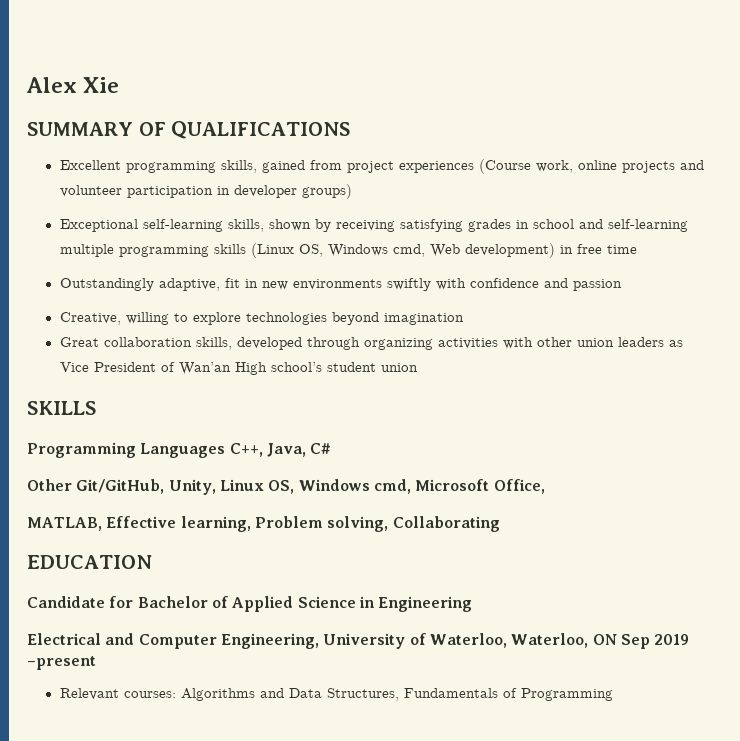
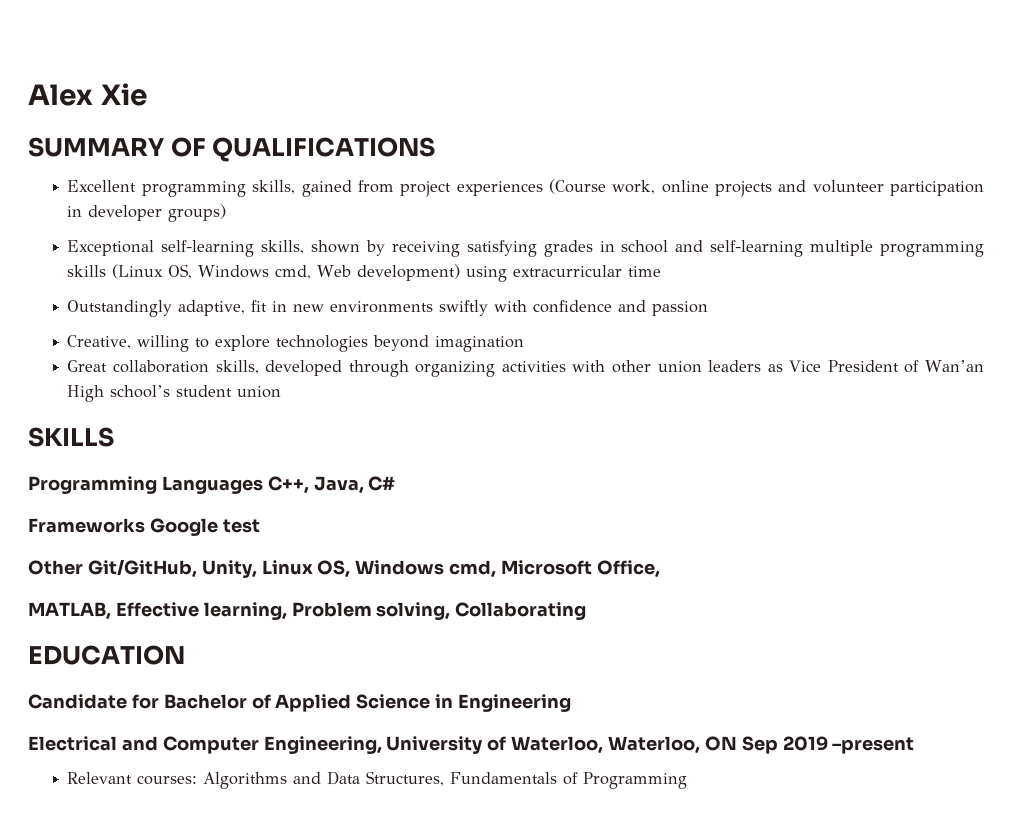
- Exceptional self-learning skills, shown by receiving satisfying grades in school and self-learning multiple programming skills (Linux OS, Windows cmd, Web development) in free time
+ Exceptional self-learning skills, shown by receiving satisfying grades in school and self-learning multiple programming skills (Linux OS, Windows cmd, Web development) using extracurricular time
+ Frameworks Google test

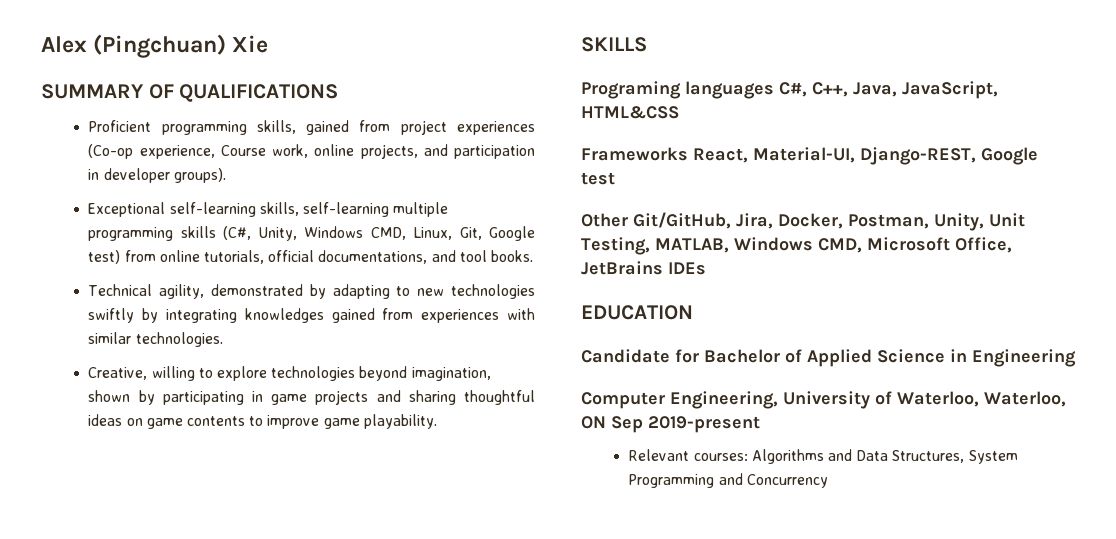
- Alex Xie
+ Alex (Pingchuan) Xie
- Excellent programming skills, gained from project experiences (Course work, online projects and volunteer participation in developer groups)
+ Proficient programming skills, gained from project experiences (Co-op experience, Course work, online projects, and participation in developer groups).
- Exceptional self-learning skills, shown by receiving satisfying grades in school and self-learning multiple programming skills (Linux OS, Windows cmd, Web development) using extracurricular time
- Outstandingly adaptive, fit in new environments swiftly with confidence and passion
+ Exceptional self-learning skills, self-learning multiple programming skills (C#, Unity, Windows CMD, Linux, Git, Google test) from online tutorials, official documentations, and tool books.
+ Technical agility, demonstrated by adapting to new technologies swiftly by integrating knowledges gained from experiences with similar technologies.
- Creative, willing to explore technologies beyond imagination
- Great collaboration skills, developed through organizing activities with other union leaders as Vice President of Wan’an High school’s student union
+ Creative, willing to explore technologies beyond imagination, shown by participating in game projects and sharing thoughtful ideas on game contents to improve game playability.
  SKILLS
- Programming Languages C++, Java, C#
- Frameworks Google test
- Other Git/GitHub, Unity, Linux OS, Windows cmd, Microsoft Office,
- MATLAB, Effective learning, Problem solving, Collaborating
+ Programing languages C#, C++, Java, JavaScript, HTML&CSS
+ Frameworks React, Material-UI, Django-REST, Google test
+ Other Git/GitHub, Jira, Docker, Postman, Unity, Unit Testing, MATLAB, Windows CMD, Microsoft Office, JetBrains IDEs
- Electrical and Computer Engineering, University of Waterloo, Waterloo, ON Sep 2019 –present
+ Computer Engineering, University of Waterloo, Waterloo, ON Sep 2019-present
- Relevant courses: Algorithms and Data Structures, Fundamentals of Programming
+ Relevant courses: Algorithms and Data Structures, System Programming and Concurrency

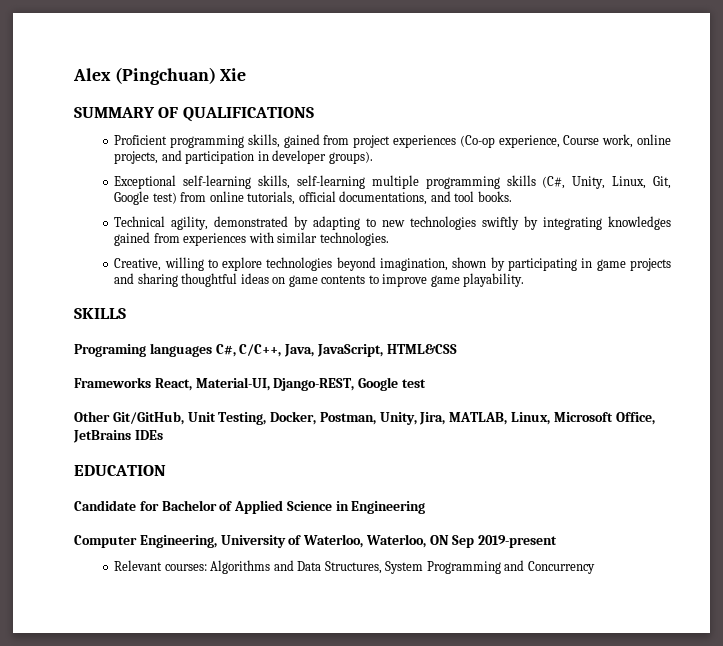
- Exceptional self-learning skills, self-learning multiple programming skills (C#, Unity, Windows CMD, Linux, Git, Google test) from online tutorials, official documentations, and tool books.
+ Exceptional self-learning skills, self-learning multiple programming skills (C#, Unity, Linux, Git, Google test) from online tutorials, official documentations, and tool books.
- Programing languages C#, C++, Java, JavaScript, HTML&CSS
+ Programing languages C#, C/C++, Java, JavaScript, HTML&CSS
- Other Git/GitHub, Jira, Docker, Postman, Unity, Unit Testing, MATLAB, Windows CMD, Microsoft Office, JetBrains IDEs
+ Other Git/GitHub, Unit Testing, Docker, Postman, Unity, Jira, MATLAB, Linux, Microsoft Office, JetBrains IDEs

